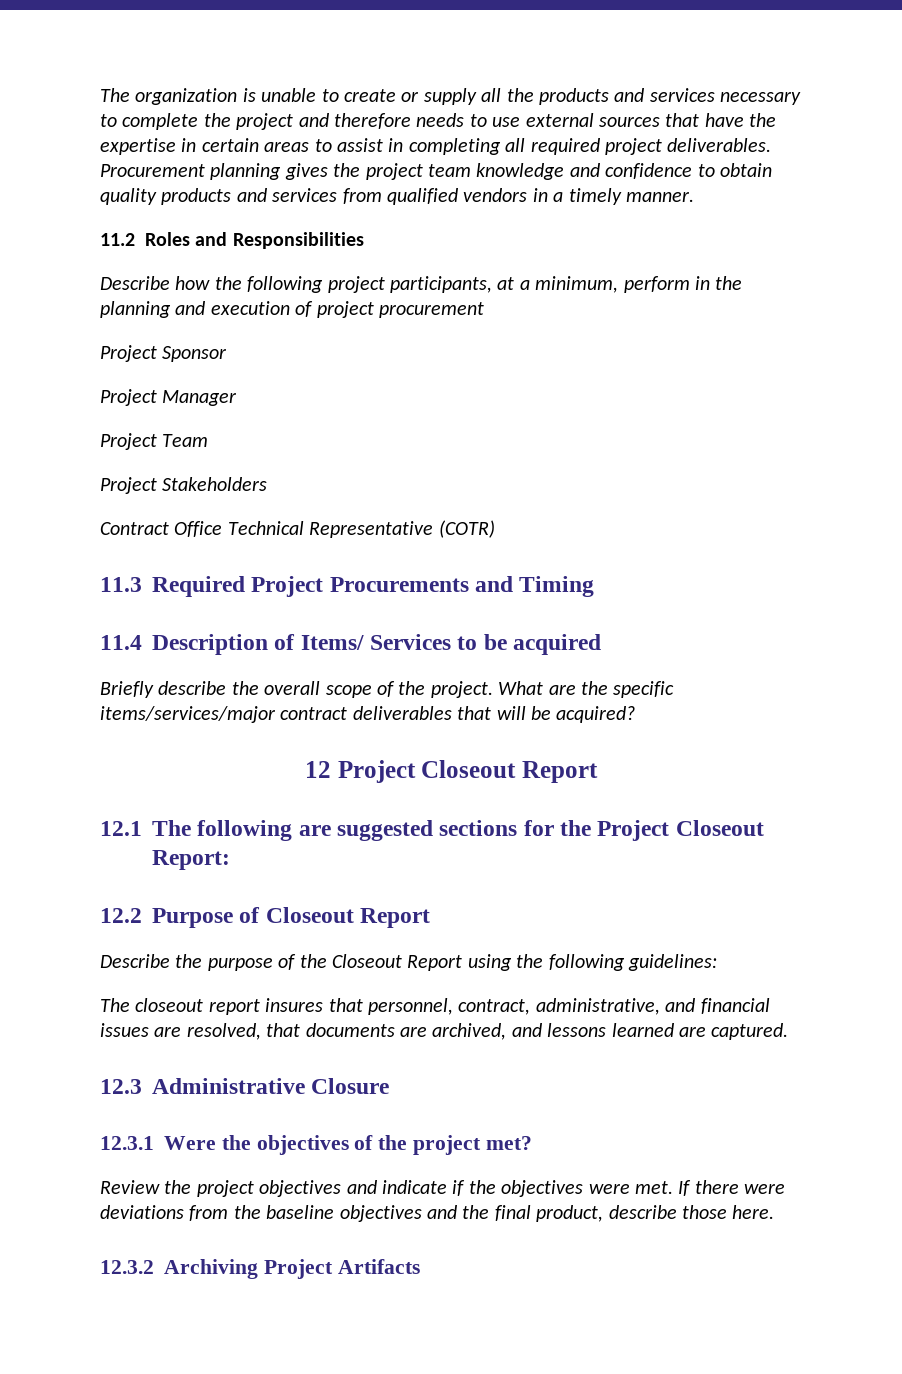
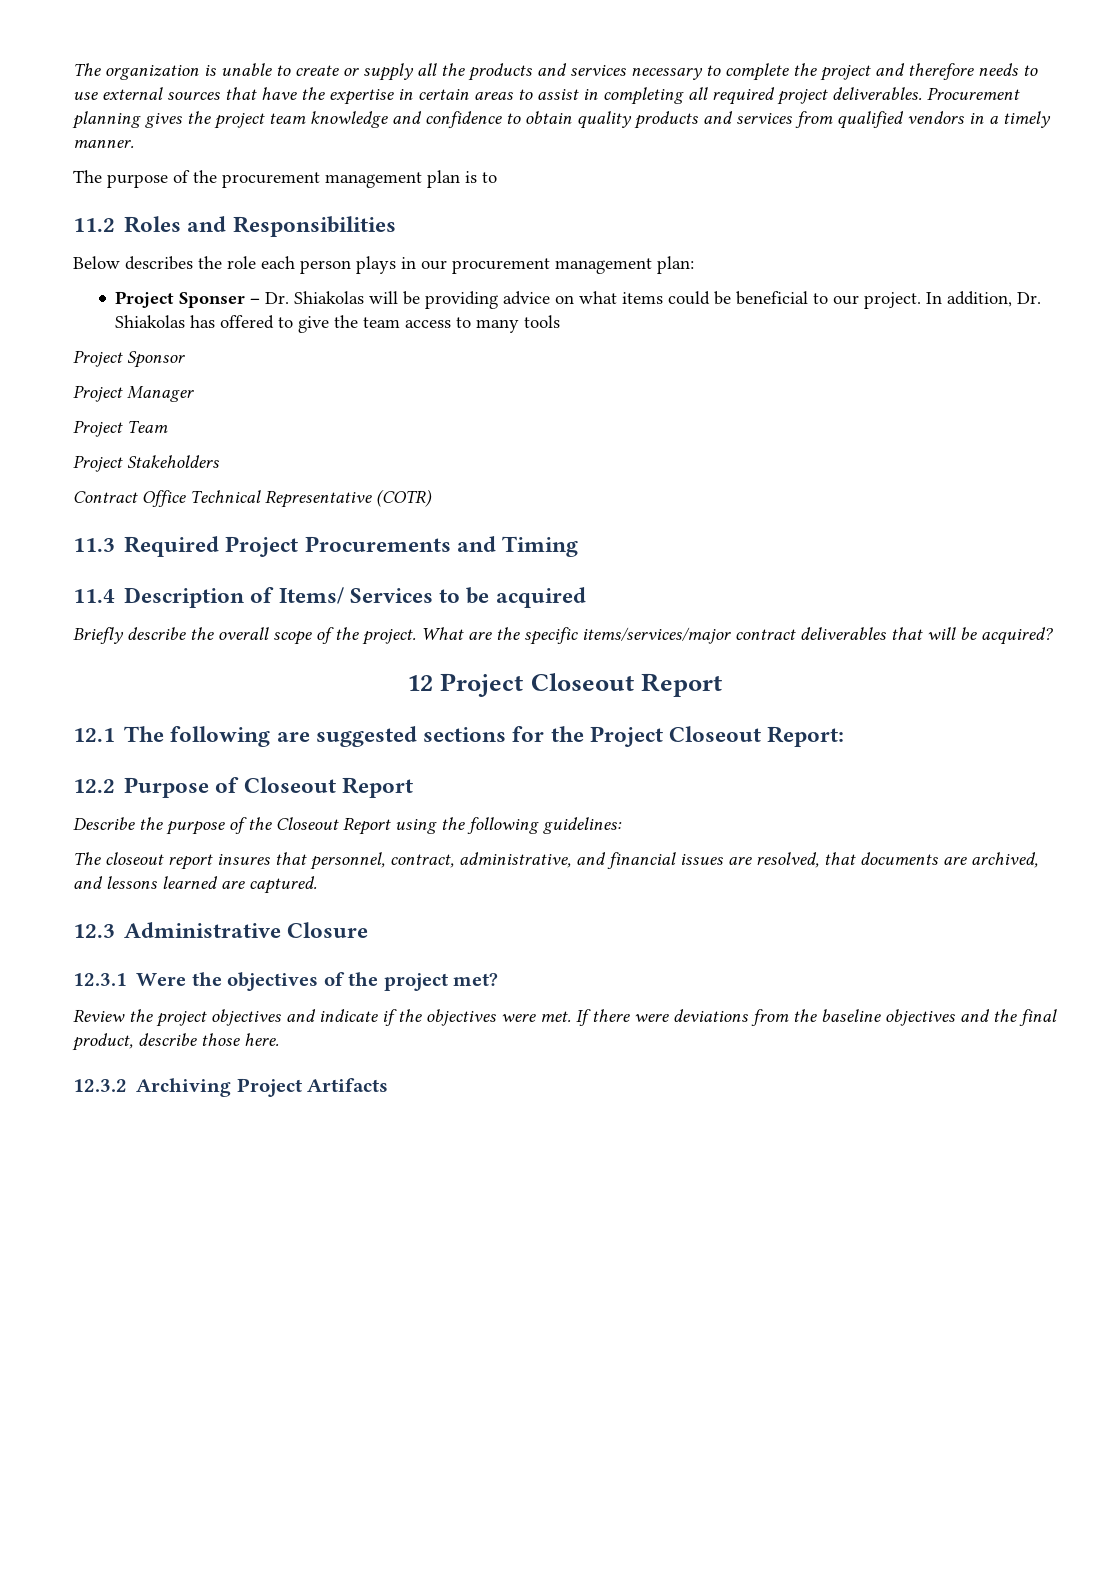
+ The purpose of the procurement management plan is to
  11.2 Roles and Responsibilities
- Describe how the following project participants, at a minimum, perform in the planning and execution of project procurement
+ Below describes the role each person plays in our procurement management plan:
+ Project Sponser – Dr. Shiakolas will be providing advice on what items could be beneficial to our project. In addition, Dr. Shiakolas has offered to give the team access to many tools

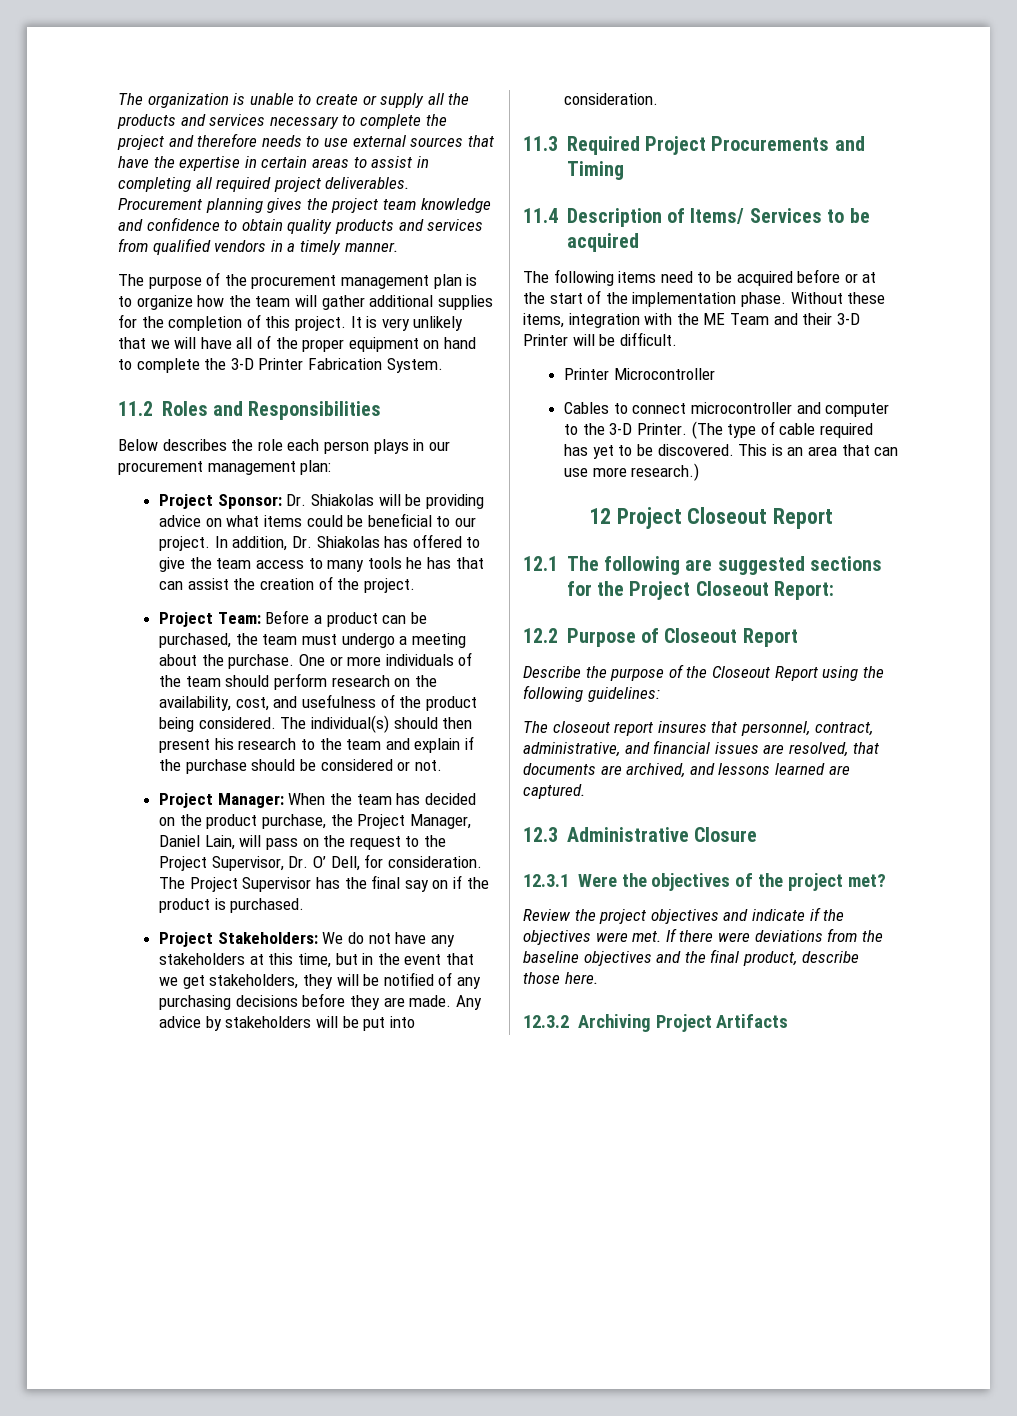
- The purpose of the procurement management plan is to
+ The purpose of the procurement management plan is to organize how the team will gather additional supplies for the completion of this project. It is very unlikely that we will have all of the proper equipment on hand to complete the 3-D Printer Fabrication System.
- Project Sponser – Dr. Shiakolas will be providing advice on what items could be beneficial to our project.
+ Project Sponsor: Dr. Shiakolas will be providing advice on what items could be beneficial to our project.
- In addition, Dr. Shiakolas has offered to give the team access to many tools
- Project Sponsor
- Project Manager
- Project Team
- Project Stakeholders
- Contract Office Technical Representative (COTR)
+ In addition, Dr. Shiakolas has offered to give the team access to many tools he has that can assist the creation of the project.
+ Project Team: Before a product can be purchased, the team must undergo a meeting about the purchase. One or more individuals of the team should perform research on the availability, cost, and usefulness of the product being considered. The individual(s) should then present his research to the team and explain if the purchase should be considered or not.
+ Project Manager: When the team has decided on the product purchase, the Project Manager, Daniel Lain, will pass on the request to the Project Supervisor, Dr. O’ Dell, for consideration. The Project Supervisor has the final say on if the product is purchased.
+ Project Stakeholders: We do not have any stakeholders at this time, but in the event that we get stakeholders, they will be notified of any purchasing decisions before they are made. Any advice by stakeholders will be put into consideration.
- Briefly describe the overall scope of the project. What are the specific items/services/major contract deliverables that will be acquired?
+ The following items need to be acquired before or at the start of the implementation phase. Without these items, integration with the ME Team and their 3-D Printer will be difficult.
+ Printer Microcontroller
+ Cables to connect microcontroller and computer to the 3-D Printer. (The type of cable required has yet to be discovered. This is an area that can use more research.)

